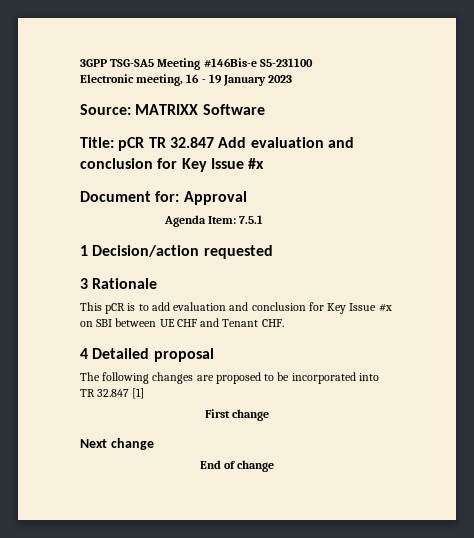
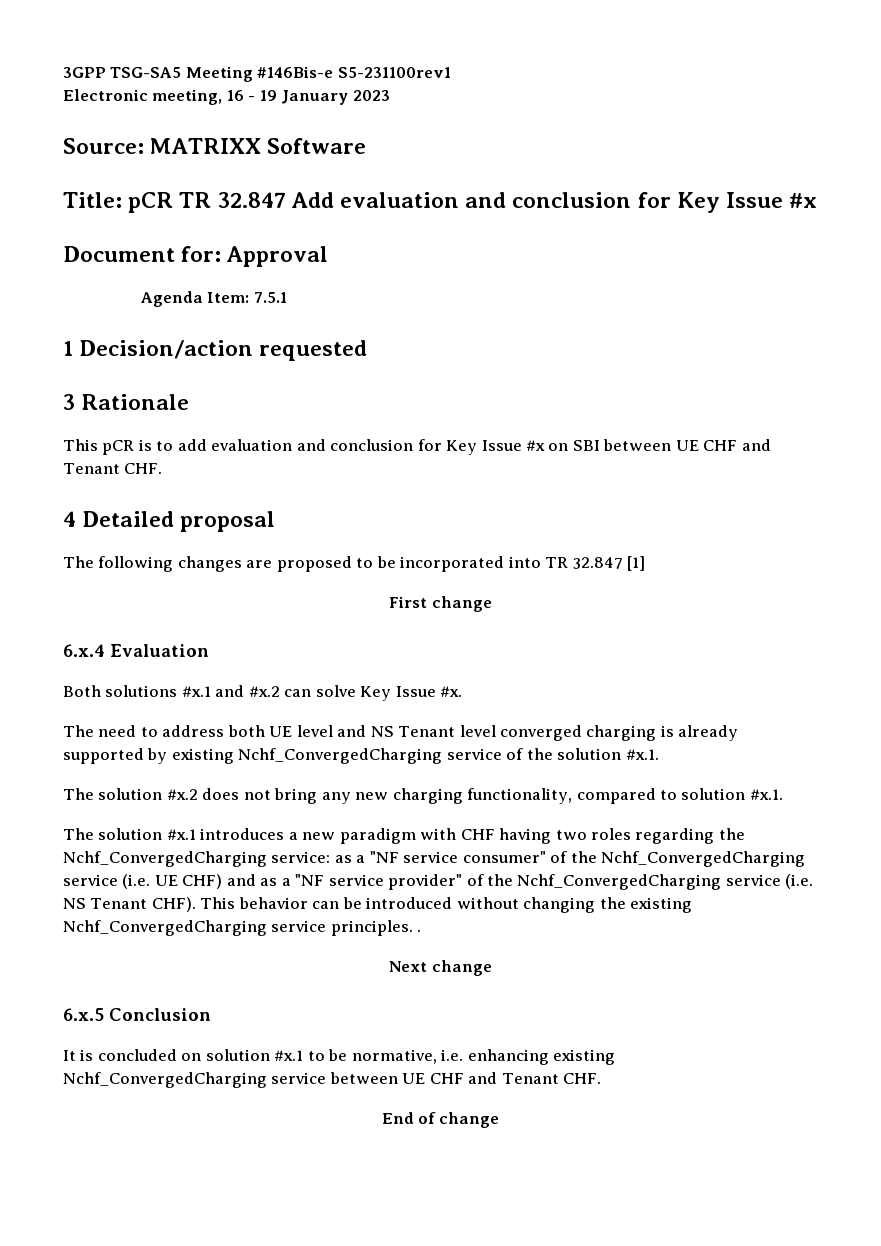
- 3GPP TSG-SA5 Meeting #146Bis-e S5-231100
+ 3GPP TSG-SA5 Meeting #146Bis-e S5-231100rev1
+ 6.x.4 Evaluation
+ Both solutions #x.1 and #x.2 can solve Key Issue #x.
+ The need to address both UE level and NS Tenant level converged charging is already supported by existing Nchf_ConvergedCharging service of the solution #x.1.
+ The solution #x.2 does not bring any new charging functionality, compared to solution #x.1.
+ The solution #x.1 introduces a new paradigm with CHF having two roles regarding the Nchf_ConvergedCharging service: as a "NF service consumer" of the Nchf_ConvergedCharging service (i.e. UE CHF) and as a "NF service provider" of the Nchf_ConvergedCharging service (i.e. NS Tenant CHF). This behavior can be introduced without changing the existing Nchf_ConvergedCharging service principles. .
  Next change
+ 6.x.5 Conclusion
+ It is concluded on solution #x.1 to be normative, i.e. enhancing existing Nchf_ConvergedCharging service between UE CHF and Tenant CHF.

